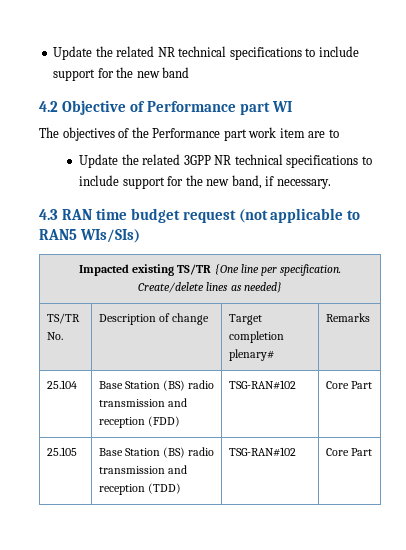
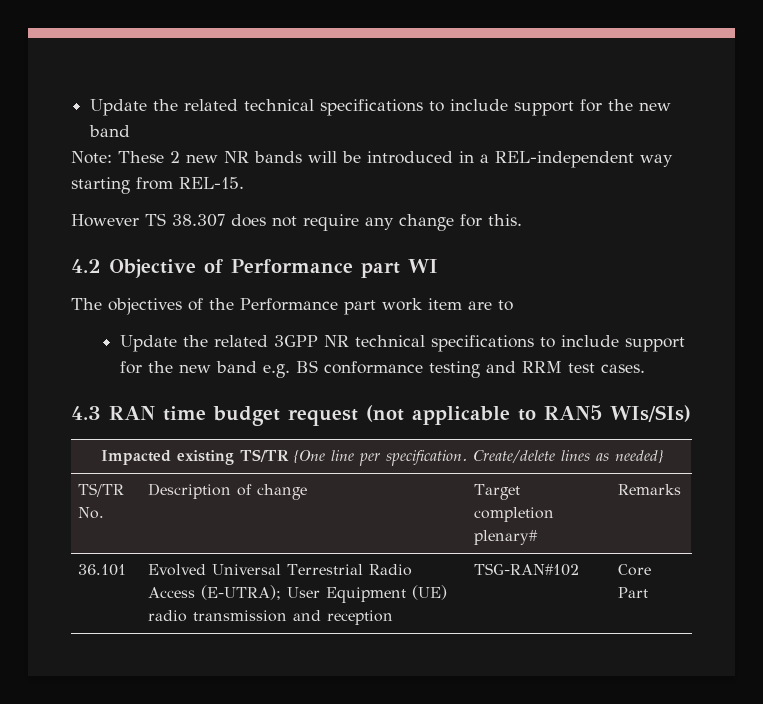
- Update the related NR technical specifications to include support for the new band
+ Update the related technical specifications to include support for the new band
+ Note: These 2 new NR bands will be introduced in a REL-independent way starting from REL-15.
+ However TS 38.307 does not require any change for this.
- Update the related 3GPP NR technical specifications to include support for the new band, if necessary.
+ Update the related 3GPP NR technical specifications to include support for the new band e.g. BS conformance testing and RRM test cases.
- 25.104 | Base Station (BS) radio transmission and reception (FDD) | TSG-RAN#102 | Core Part
- 25.105 | Base Station (BS) radio transmission and reception (TDD) | TSG-RAN#102 | Core Part
+ 36.101 | Evolved Universal Terrestrial Radio Access (E-UTRA); User Equipment (UE) radio transmission and reception | TSG-RAN#102 | Core Part

